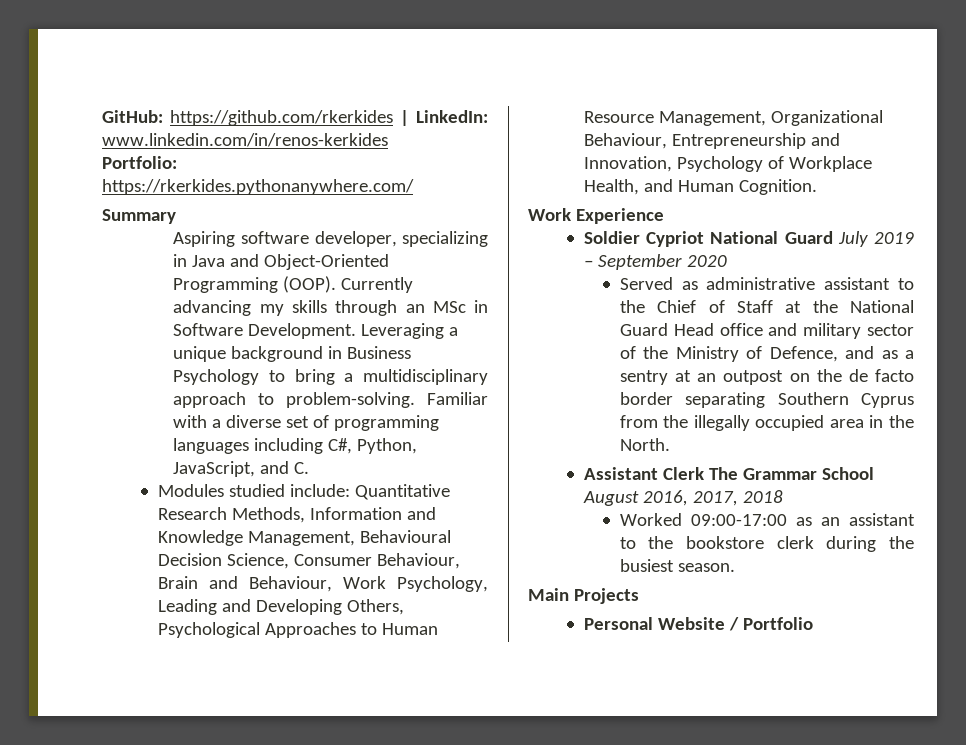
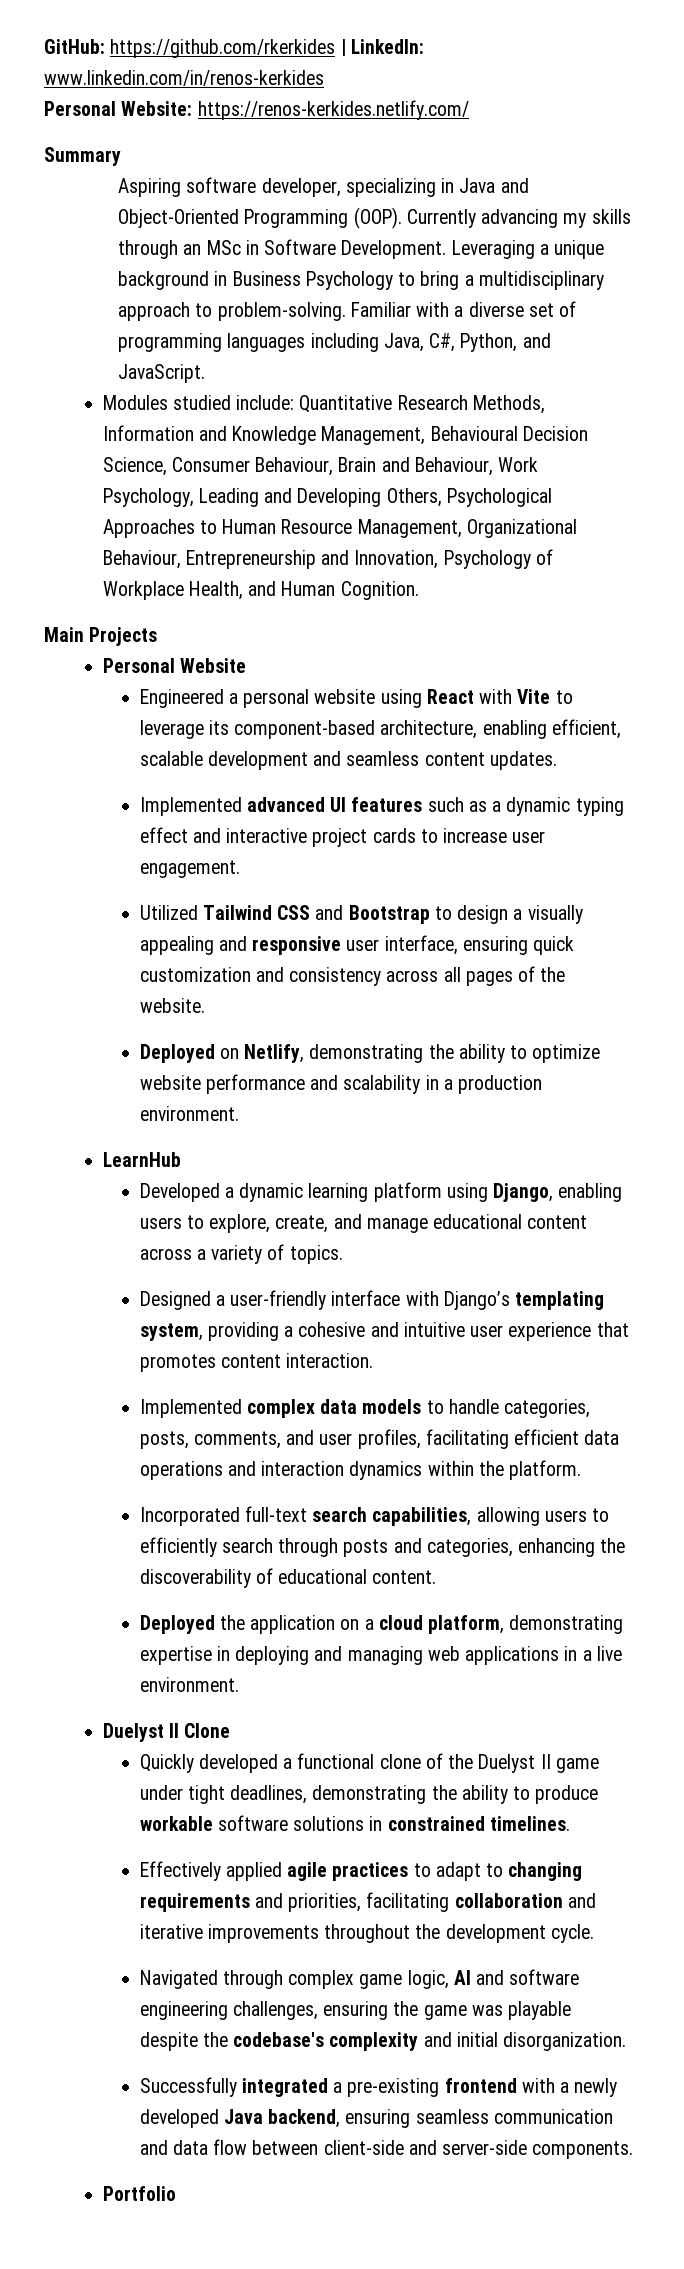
- Portfolio: https://rkerkides.pythonanywhere.com/
+ Personal Website: https://renos-kerkides.netlify.com/
- Familiar with a diverse set of programming languages including C#, Python, JavaScript, and C.
+ Familiar with a diverse set of programming languages including Java, C#, Python, and JavaScript.
- Work Experience
- Soldier Cypriot National Guard July 2019 – September 2020
- Served as administrative assistant to the Chief of Staff at the National Guard Head office and military sector of the Ministry of Defence, and as a sentry at an outpost on the de facto border separating Southern Cyprus from the illegally occupied area in the North.
- Assistant Clerk The Grammar School August 2016, 2017, 2018
- Worked 09:00-17:00 as an assistant to the bookstore clerk during the busiest season.
  Main Projects
- Personal Website / Portfolio
+ Personal Website
+ Engineered a personal website using React with Vite to leverage its component-based architecture, enabling efficient, scalable development and seamless content updates.
+ Implemented advanced UI features such as a dynamic typing effect and interactive project cards to increase user engagement.
+ Utilized Tailwind CSS and Bootstrap to design a visually appealing and responsive user interface, ensuring quick customization and consistency across all pages of the website.
+ Deployed on Netlify, demonstrating the ability to optimize website performance and scalability in a production environment.
+ LearnHub
+ Developed a dynamic learning platform using Django, enabling users to explore, create, and manage educational content across a variety of topics.
+ Designed a user-friendly interface with Django’s templating system, providing a cohesive and intuitive user experience that promotes content interaction.
+ Implemented complex data models to handle categories, posts, comments, and user profiles, facilitating efficient data operations and interaction dynamics within the platform.
+ Incorporated full-text search capabilities, allowing users to efficiently search through posts and categories, enhancing the discoverability of educational content.
+ Deployed the application on a cloud platform, demonstrating expertise in deploying and managing web applications in a live environment.
+ Duelyst II Clone
+ Quickly developed a functional clone of the Duelyst II game under tight deadlines, demonstrating the ability to produce workable software solutions in constrained timelines.
+ Effectively applied agile practices to adapt to changing requirements and priorities, facilitating collaboration and iterative improvements throughout the development cycle.
+ Navigated through complex game logic, AI and software engineering challenges, ensuring the game was playable despite the codebase's complexity and initial disorganization.
+ Successfully integrated a pre-existing frontend with a newly developed Java backend, ensuring seamless communication and data flow between client-side and server-side components.
+ Portfolio

